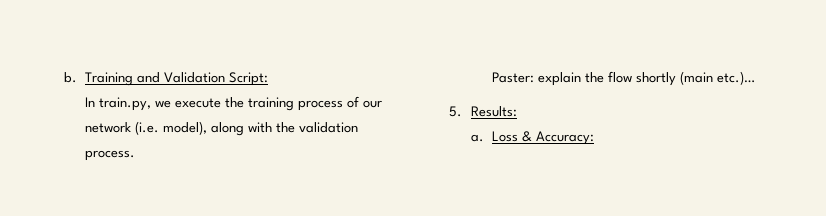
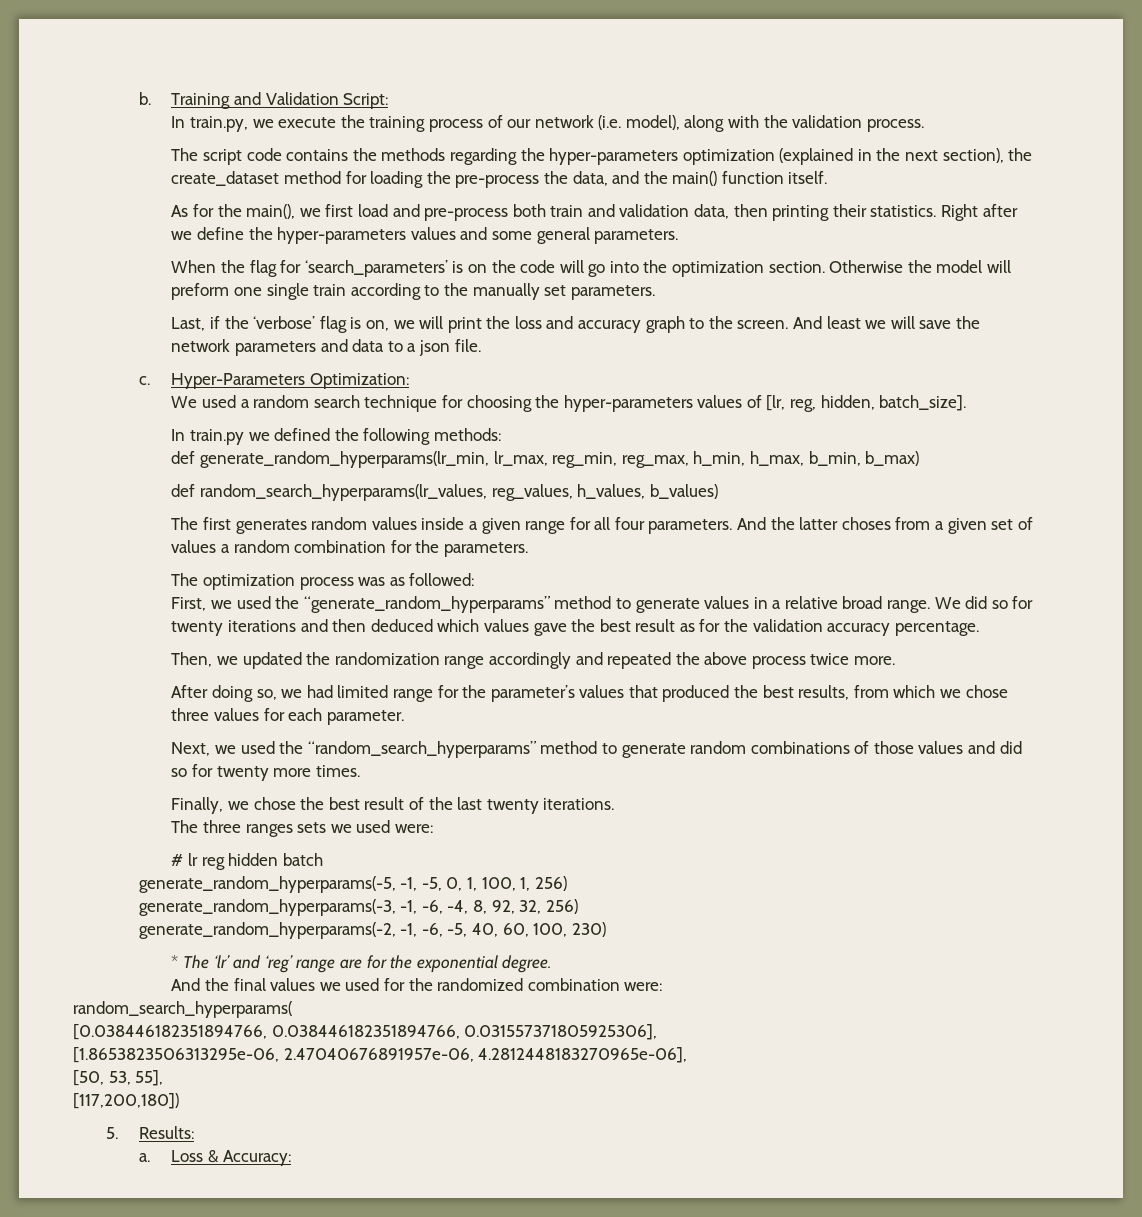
- Paster: explain the flow shortly (main etc.)…
+ The script code contains the methods regarding the hyper-parameters optimization (explained in the next section), the create_dataset method for loading the pre-process the data, and the main() function itself.
+ As for the main(), we first load and pre-process both train and validation data, then printing their statistics. Right after we define the hyper-parameters values and some general parameters.
+ When the flag for ‘search_parameters’ is on the code will go into the optimization section. Otherwise the model will preform one single train according to the manually set parameters.
+ Last, if the ‘verbose’ flag is on, we will print the loss and accuracy graph to the screen. And least we will save the network parameters and data to a json file.
+ c. Hyper-Parameters Optimization:
+ We used a random search technique for choosing the hyper-parameters values of [lr, reg, hidden, batch_size].
+ In train.py we defined the following methods:
+ def generate_random_hyperparams(lr_min, lr_max, reg_min, reg_max, h_min, h_max, b_min, b_max)
+ def random_search_hyperparams(lr_values, reg_values, h_values, b_values)
+ The first generates random values inside a given range for all four parameters. And the latter choses from a given set of values a random combination for the parameters.
+ The optimization process was as followed:
+ First, we used the “generate_random_hyperparams” method to generate values in a relative broad range. We did so for twenty iterations and then deduced which values gave the best result as for the validation accuracy percentage.
+ Then, we updated the randomization range accordingly and repeated the above process twice more.
+ After doing so, we had limited range for the parameter’s values that produced the best results, from which we chose three values for each parameter.
+ Next, we used the “random_search_hyperparams” method to generate random combinations of those values and did so for twenty more times.
+ Finally, we chose the best result of the last twenty iterations.
+ The three ranges sets we used were:
+ # lr reg hidden batch
+ generate_random_hyperparams(-5, -1, -5, 0, 1, 100, 1, 256)
+ generate_random_hyperparams(-3, -1, -6, -4, 8, 92, 32, 256)
+ generate_random_hyperparams(-2, -1, -6, -5, 40, 60, 100, 230)
+ * The ‘lr’ and ‘reg’ range are for the exponential degree.
+ And the final values we used for the randomized combination were:
+ random_search_hyperparams(
+ [0.038446182351894766, 0.038446182351894766, 0.031557371805925306],
+ [1.8653823506313295e-06, 2.47040676891957e-06, 4.2812448183270965e-06],
+ [50, 53, 55],
+ [117,200,180])

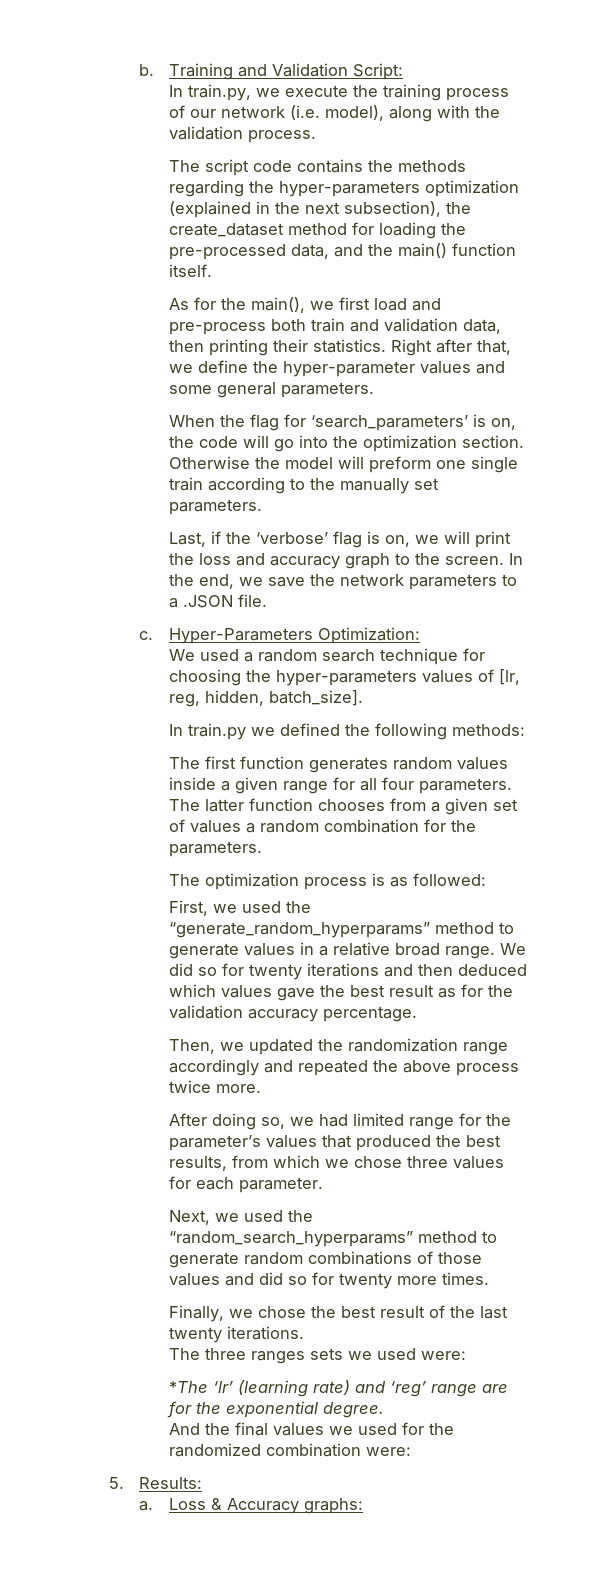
- The script code contains the methods regarding the hyper-parameters optimization (explained in the next section), the create_dataset method for loading the pre-process the data, and the main() function itself.
+ The script code contains the methods regarding the hyper-parameters optimization (explained in the next subsection), the create_dataset method for loading the pre-processed data, and the main() function itself.
- Right after we define the hyper-parameters values and some general parameters.
+ Right after that, we define the hyper-parameter values and some general parameters.
- When the flag for ‘search_parameters’ is on the code will go into the optimization section.
+ When the flag for ‘search_parameters’ is on, the code will go into the optimization section.
- And least we will save the network parameters and data to a json file.
+ In the end, we save the network parameters to a .JSON file.
- def generate_random_hyperparams(lr_min, lr_max, reg_min, reg_max, h_min, h_max, b_min, b_max)
- def random_search_hyperparams(lr_values, reg_values, h_values, b_values)
- The first generates random values inside a given range for all four parameters.
+ The first function generates random values inside a given range for all four parameters.
- And the latter choses from a given set of values a random combination for the parameters.
+ The latter function chooses from a given set of values a random combination for the parameters.
- The optimization process was as followed:
+ The optimization process is as followed:
- # lr reg hidden batch
- generate_random_hyperparams(-5, -1, -5, 0, 1, 100, 1, 256)
- generate_random_hyperparams(-3, -1, -6, -4, 8, 92, 32, 256)
- generate_random_hyperparams(-2, -1, -6, -5, 40, 60, 100, 230)
- * The ‘lr’ and ‘reg’ range are for the exponential degree.
+ *The ‘lr’ (learning rate) and ‘reg’ range are for the exponential degree.
- random_search_hyperparams(
- [0.038446182351894766, 0.038446182351894766, 0.031557371805925306],
- [1.8653823506313295e-06, 2.47040676891957e-06, 4.2812448183270965e-06],
- [50, 53, 55],
- [117,200,180])
- Loss & Accuracy:
+ Loss & Accuracy graphs:

